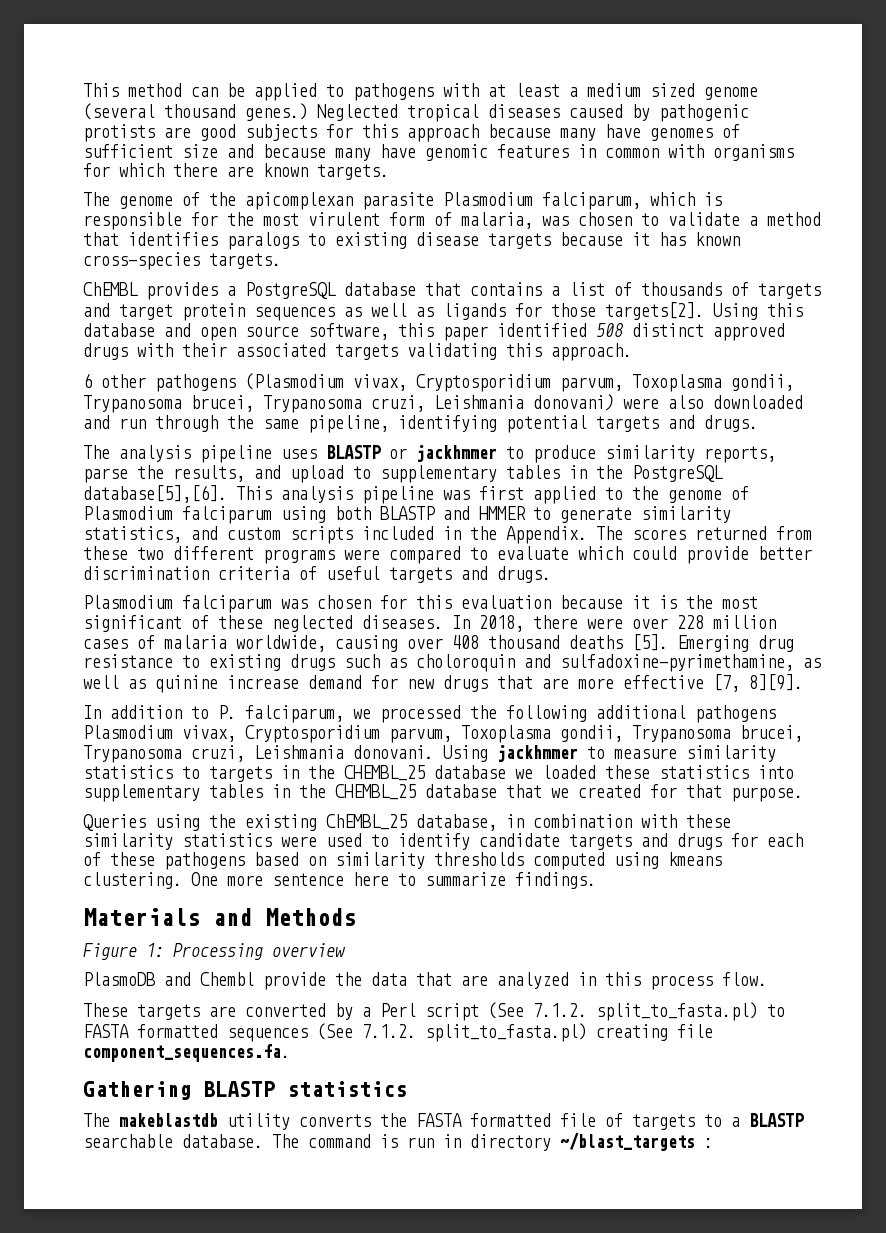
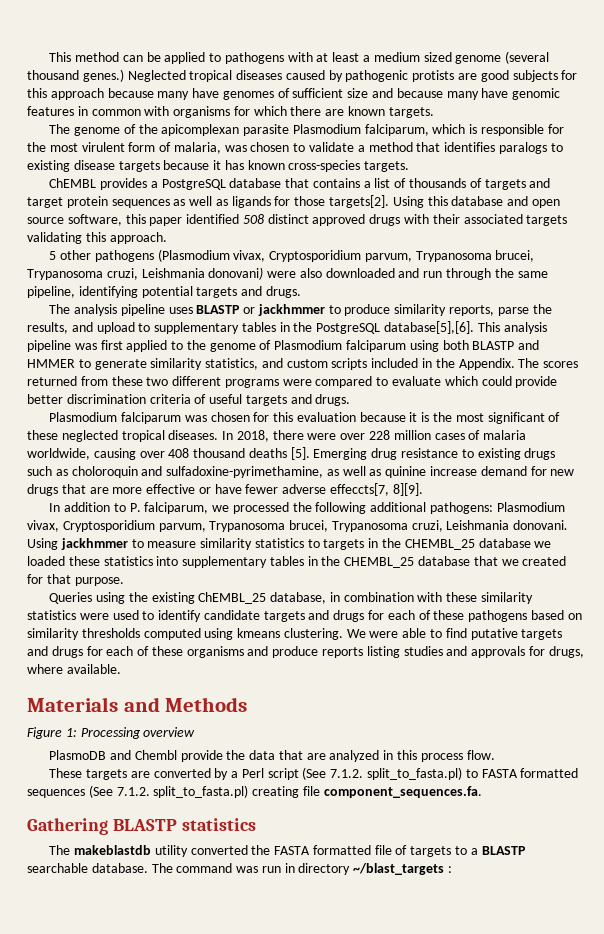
- 6 other pathogens (Plasmodium vivax, Cryptosporidium parvum, Toxoplasma gondii, Trypanosoma brucei, Trypanosoma cruzi, Leishmania donovani) were also downloaded and run through the same pipeline, identifying potential targets and drugs.
+ 5 other pathogens (Plasmodium vivax, Cryptosporidium parvum, Trypanosoma brucei, Trypanosoma cruzi, Leishmania donovani) were also downloaded and run through the same pipeline, identifying potential targets and drugs.
- Plasmodium falciparum was chosen for this evaluation because it is the most significant of these neglected diseases.
+ Plasmodium falciparum was chosen for this evaluation because it is the most significant of these neglected tropical diseases.
- Emerging drug resistance to existing drugs such as choloroquin and sulfadoxine-pyrimethamine, as well as quinine increase demand for new drugs that are more effective [7, 8][9].
+ Emerging drug resistance to existing drugs such as choloroquin and sulfadoxine-pyrimethamine, as well as quinine increase demand for new drugs that are more effective or have fewer adverse effeccts[7, 8][9].
- In addition to P. falciparum, we processed the following additional pathogens Plasmodium vivax, Cryptosporidium parvum, Toxoplasma gondii, Trypanosoma brucei, Trypanosoma cruzi, Leishmania donovani.
+ In addition to P. falciparum, we processed the following additional pathogens: Plasmodium vivax, Cryptosporidium parvum, Trypanosoma brucei, Trypanosoma cruzi, Leishmania donovani.
- One more sentence here to summarize findings.
+ We were able to find putative targets and drugs for each of these organisms and produce reports listing studies and approvals for drugs, where available.
- The makeblastdb utility converts the FASTA formatted file of targets to a BLASTP searchable database.
+ The makeblastdb utility converted the FASTA formatted file of targets to a BLASTP searchable database.
- The command is run in directory ~/blast_targets :
+ The command was run in directory ~/blast_targets :

